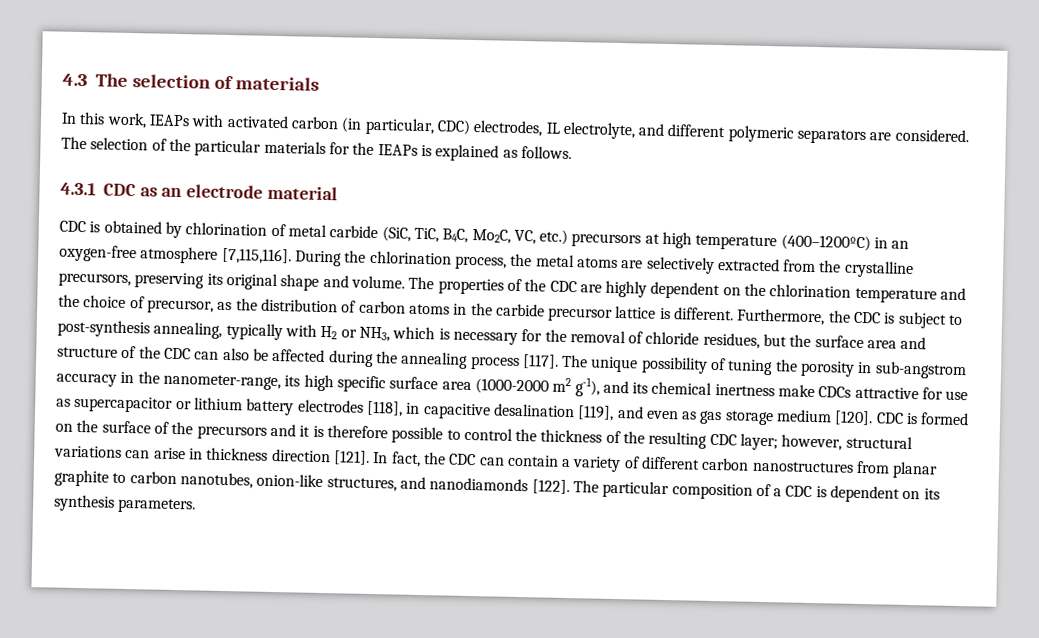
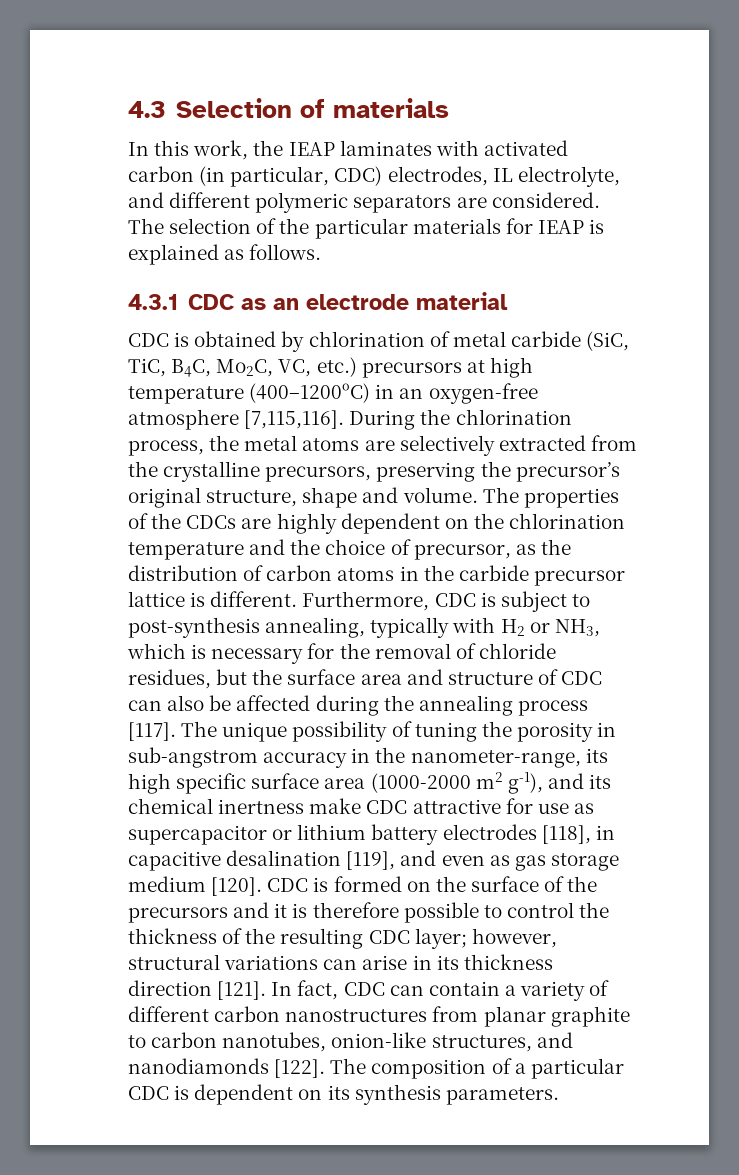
- 4.3 The selection of materials
+ 4.3 Selection of materials
- In this work, IEAPs with activated carbon (in particular, CDC) electrodes, IL electrolyte, and different polymeric separators are considered.
+ In this work, the IEAP laminates with activated carbon (in particular, CDC) electrodes, IL electrolyte, and different polymeric separators are considered.
- The selection of the particular materials for the IEAPs is explained as follows.
+ The selection of the particular materials for IEAP is explained as follows.
- During the chlorination process, the metal atoms are selectively extracted from the crystalline precursors, preserving its original shape and volume.
+ During the chlorination process, the metal atoms are selectively extracted from the crystalline precursors, preserving the precursor’s original structure, shape and volume.
- The properties of the CDC are highly dependent on the chlorination temperature and the choice of precursor, as the distribution of carbon atoms in the carbide precursor lattice is different.
+ The properties of the CDCs are highly dependent on the chlorination temperature and the choice of precursor, as the distribution of carbon atoms in the carbide precursor lattice is different.
- Furthermore, the CDC is subject to post-synthesis annealing, typically with H2 or NH3, which is necessary for the removal of chloride residues, but the surface area and structure of the CDC can also be affected during the annealing process [117].
+ Furthermore, CDC is subject to post-synthesis annealing, typically with H2 or NH3, which is necessary for the removal of chloride residues, but the surface area and structure of CDC can also be affected during the annealing process [117].
- The unique possibility of tuning the porosity in sub-angstrom accuracy in the nanometer-range, its high specific surface area (1000-2000 m2 g-1), and its chemical inertness make CDCs attractive for use as supercapacitor or lithium battery electrodes [118], in capacitive desalination [119], and even as gas storage medium [120].
+ The unique possibility of tuning the porosity in sub-angstrom accuracy in the nanometer-range, its high specific surface area (1000-2000 m2 g-1), and its chemical inertness make CDC attractive for use as supercapacitor or lithium battery electrodes [118], in capacitive desalination [119], and even as gas storage medium [120].
- CDC is formed on the surface of the precursors and it is therefore possible to control the thickness of the resulting CDC layer; however, structural variations can arise in thickness direction [121].
+ CDC is formed on the surface of the precursors and it is therefore possible to control the thickness of the resulting CDC layer; however, structural variations can arise in its thickness direction [121].
- In fact, the CDC can contain a variety of different carbon nanostructures from planar graphite to carbon nanotubes, onion-like structures, and nanodiamonds [122].
+ In fact, CDC can contain a variety of different carbon nanostructures from planar graphite to carbon nanotubes, onion-like structures, and nanodiamonds [122].
- The particular composition of a CDC is dependent on its synthesis parameters.
+ The composition of a particular CDC is dependent on its synthesis parameters.

